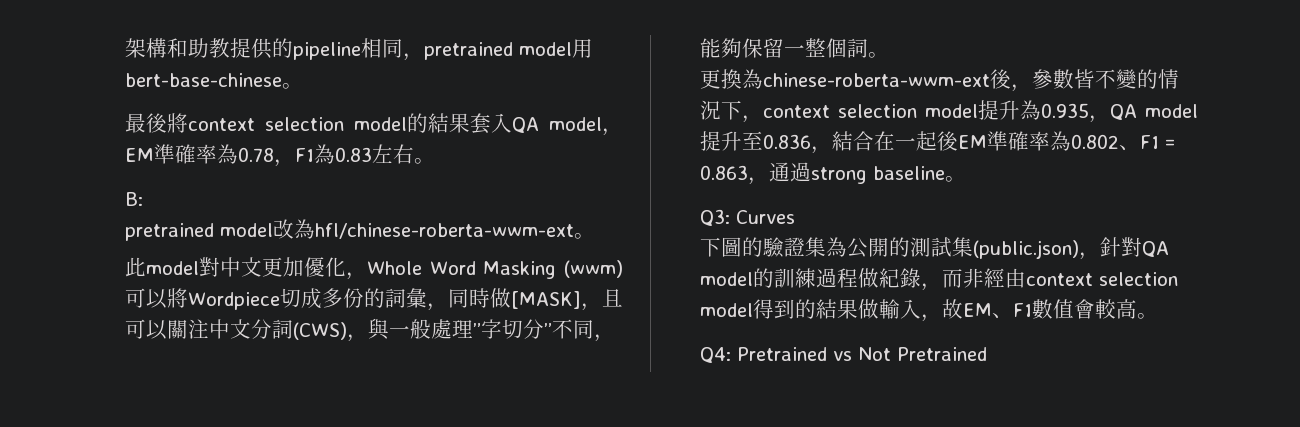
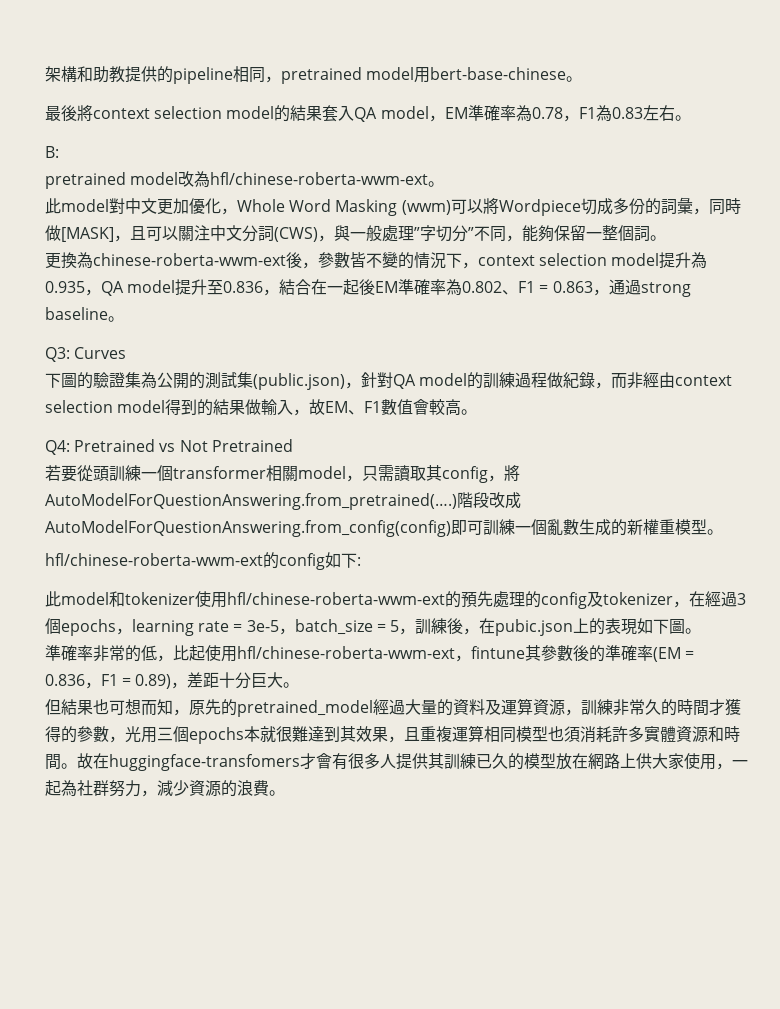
+ 若要從頭訓練一個transformer相關model，只需讀取其config，將AutoModelForQuestionAnswering.from_pretrained(….)階段改成AutoModelForQuestionAnswering.from_config(config)即可訓練一個亂數生成的新權重模型。
+ hfl/chinese-roberta-wwm-ext的config如下:
+ 此model和tokenizer使用hfl/chinese-roberta-wwm-ext的預先處理的config及tokenizer，在經過3個epochs，learning rate = 3e-5，batch_size = 5，訓練後，在pubic.json上的表現如下圖。
+ 準確率非常的低，比起使用hfl/chinese-roberta-wwm-ext，fintune其參數後的準確率(EM = 0.836，F1 = 0.89)，差距十分巨大。
+ 但結果也可想而知，原先的pretrained_model經過大量的資料及運算資源，訓練非常久的時間才獲得的參數，光用三個epochs本就很難達到其效果，且重複運算相同模型也須消耗許多實體資源和時間。故在huggingface-transfomers才會有很多人提供其訓練已久的模型放在網路上供大家使用，一起為社群努力，減少資源的浪費。

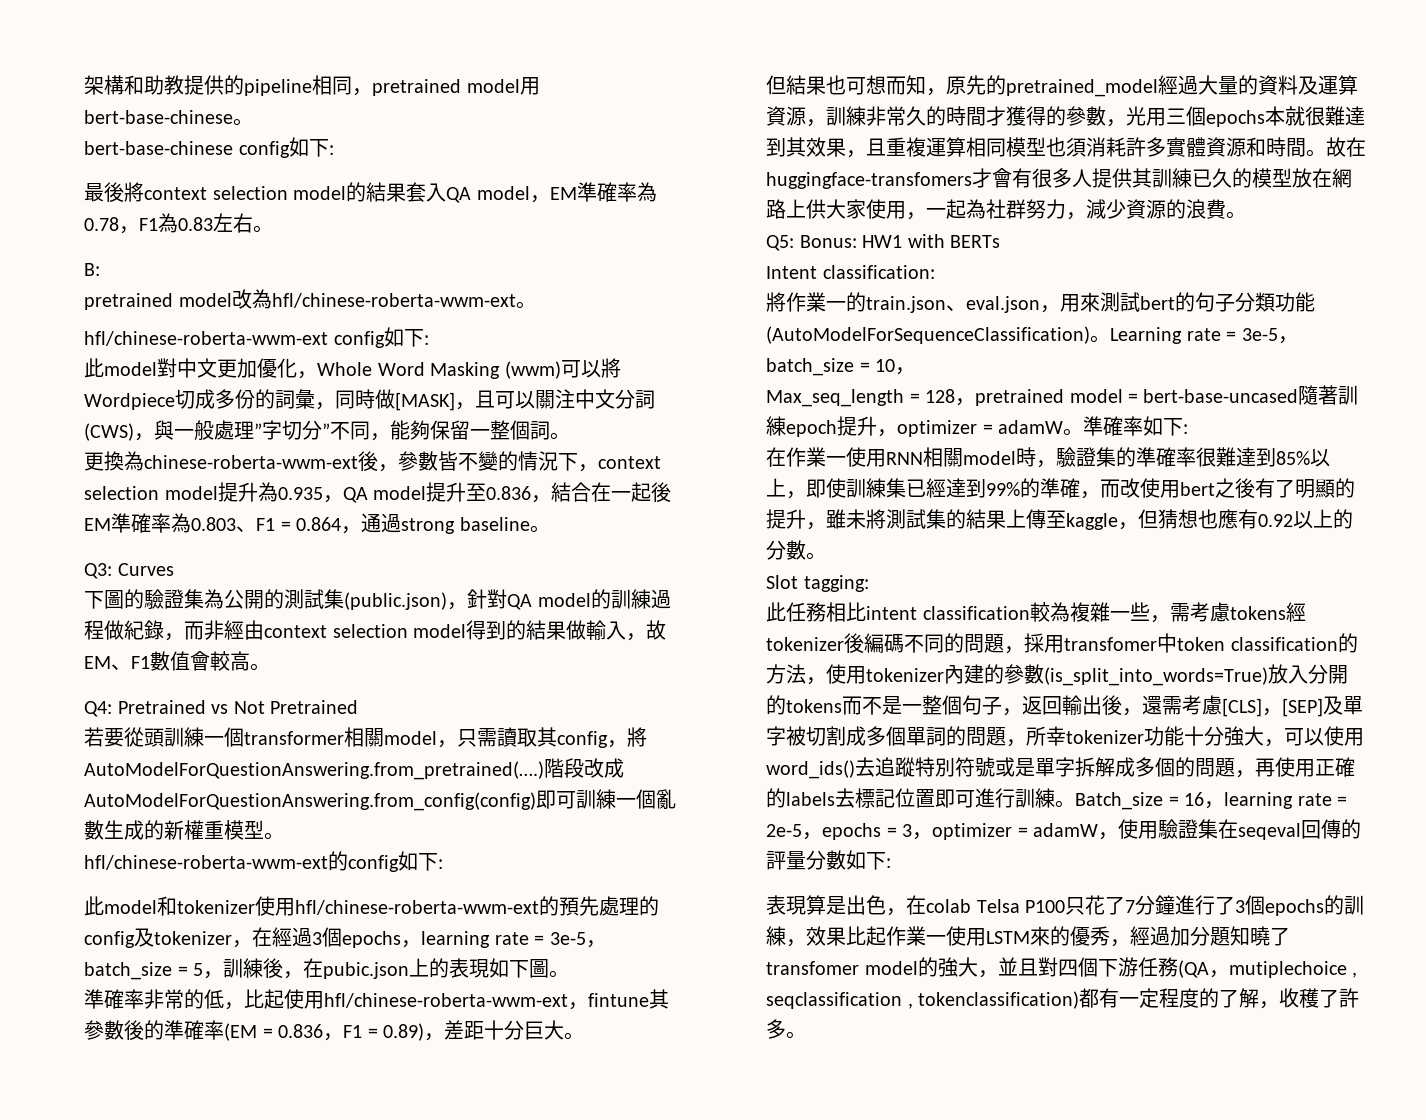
+ bert-base-chinese config如下:
+ hfl/chinese-roberta-wwm-ext config如下:
- 更換為chinese-roberta-wwm-ext後，參數皆不變的情況下，context selection model提升為0.935，QA model提升至0.836，結合在一起後EM準確率為0.802、F1 = 0.863，通過strong baseline。
+ 更換為chinese-roberta-wwm-ext後，參數皆不變的情況下，context selection model提升為0.935，QA model提升至0.836，結合在一起後EM準確率為0.803、F1 = 0.864，通過strong baseline。
+ Q5: Bonus: HW1 with BERTs
+ Intent classification:
+ 將作業一的train.json、eval.json，用來測試bert的句子分類功能(AutoModelForSequenceClassification)。Learning rate = 3e-5，batch_size = 10，
+ Max_seq_length = 128，pretrained model = bert-base-uncased隨著訓練epoch提升，optimizer = adamW。準確率如下:
+ 在作業一使用RNN相關model時，驗證集的準確率很難達到85%以上，即使訓練集已經達到99%的準確，而改使用bert之後有了明顯的提升，雖未將測試集的結果上傳至kaggle，但猜想也應有0.92以上的分數。
+ Slot tagging:
+ 此任務相比intent classification較為複雜一些，需考慮tokens經tokenizer後編碼不同的問題，採用transfomer中token classification的方法，使用tokenizer內建的參數(is_split_into_words=True)放入分開的tokens而不是一整個句子，返回輸出後，還需考慮[CLS]，[SEP]及單字被切割成多個單詞的問題，所幸tokenizer功能十分強大，可以使用word_ids()去追蹤特別符號或是單字拆解成多個的問題，再使用正確的labels去標記位置即可進行訓練。Batch_size = 16，learning rate = 2e-5，epochs = 3，optimizer = adamW，使用驗證集在seqeval回傳的評量分數如下:
+ 表現算是出色，在colab Telsa P100只花了7分鐘進行了3個epochs的訓練，效果比起作業一使用LSTM來的優秀，經過加分題知曉了transfomer model的強大，並且對四個下游任務(QA，mutiplechoice , seqclassification , tokenclassification)都有一定程度的了解，收穫了許多。

